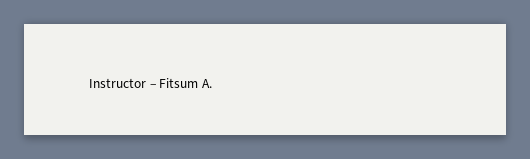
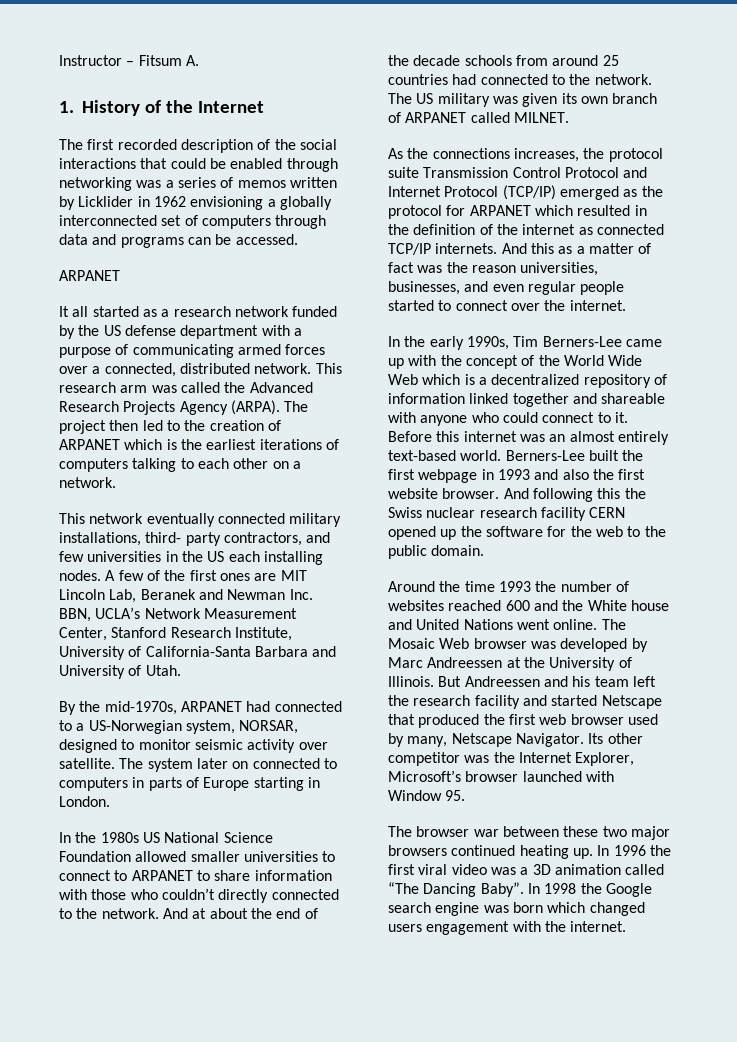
+ 1. History of the Internet
+ The first recorded description of the social interactions that could be enabled through networking was a series of memos written by Licklider in 1962 envisioning a globally interconnected set of computers through data and programs can be accessed.
+ ARPANET
+ It all started as a research network funded by the US defense department with a purpose of communicating armed forces over a connected, distributed network. This research arm was called the Advanced Research Projects Agency (ARPA). The project then led to the creation of ARPANET which is the earliest iterations of computers talking to each other on a network.
+ This network eventually connected military installations, third- party contractors, and few universities in the US each installing nodes. A few of the first ones are MIT Lincoln Lab, Beranek and Newman Inc. BBN, UCLA’s Network Measurement Center, Stanford Research Institute, University of California-Santa Barbara and University of Utah.
+ By the mid-1970s, ARPANET had connected to a US-Norwegian system, NORSAR, designed to monitor seismic activity over satellite. The system later on connected to computers in parts of Europe starting in London.
+ In the 1980s US National Science Foundation allowed smaller universities to connect to ARPANET to share information with those who couldn’t directly connected to the network. And at about the end of the decade schools from around 25 countries had connected to the network. The US military was given its own branch of ARPANET called MILNET.
+ As the connections increases, the protocol suite Transmission Control Protocol and Internet Protocol (TCP/IP) emerged as the protocol for ARPANET which resulted in the definition of the internet as connected TCP/IP internets. And this as a matter of fact was the reason universities, businesses, and even regular people started to connect over the internet.
+ In the early 1990s, Tim Berners-Lee came up with the concept of the World Wide Web which is a decentralized repository of information linked together and shareable with anyone who could connect to it. Before this internet was an almost entirely text-based world. Berners-Lee built the first webpage in 1993 and also the first website browser. And following this the Swiss nuclear research facility CERN opened up the software for the web to the public domain.
+ Around the time 1993 the number of websites reached 600 and the White house and United Nations went online. The Mosaic Web browser was developed by Marc Andreessen at the University of Illinois. But Andreessen and his team left the research facility and started Netscape that produced the first web browser used by many, Netscape Navigator. Its other competitor was the Internet Explorer, Microsoft’s browser launched with Window 95.
+ The browser war between these two major browsers continued heating up. In 1996 the first viral video was a 3D animation called “The Dancing Baby”. In 1998 the Google search engine was born which changed users engagement with the internet.

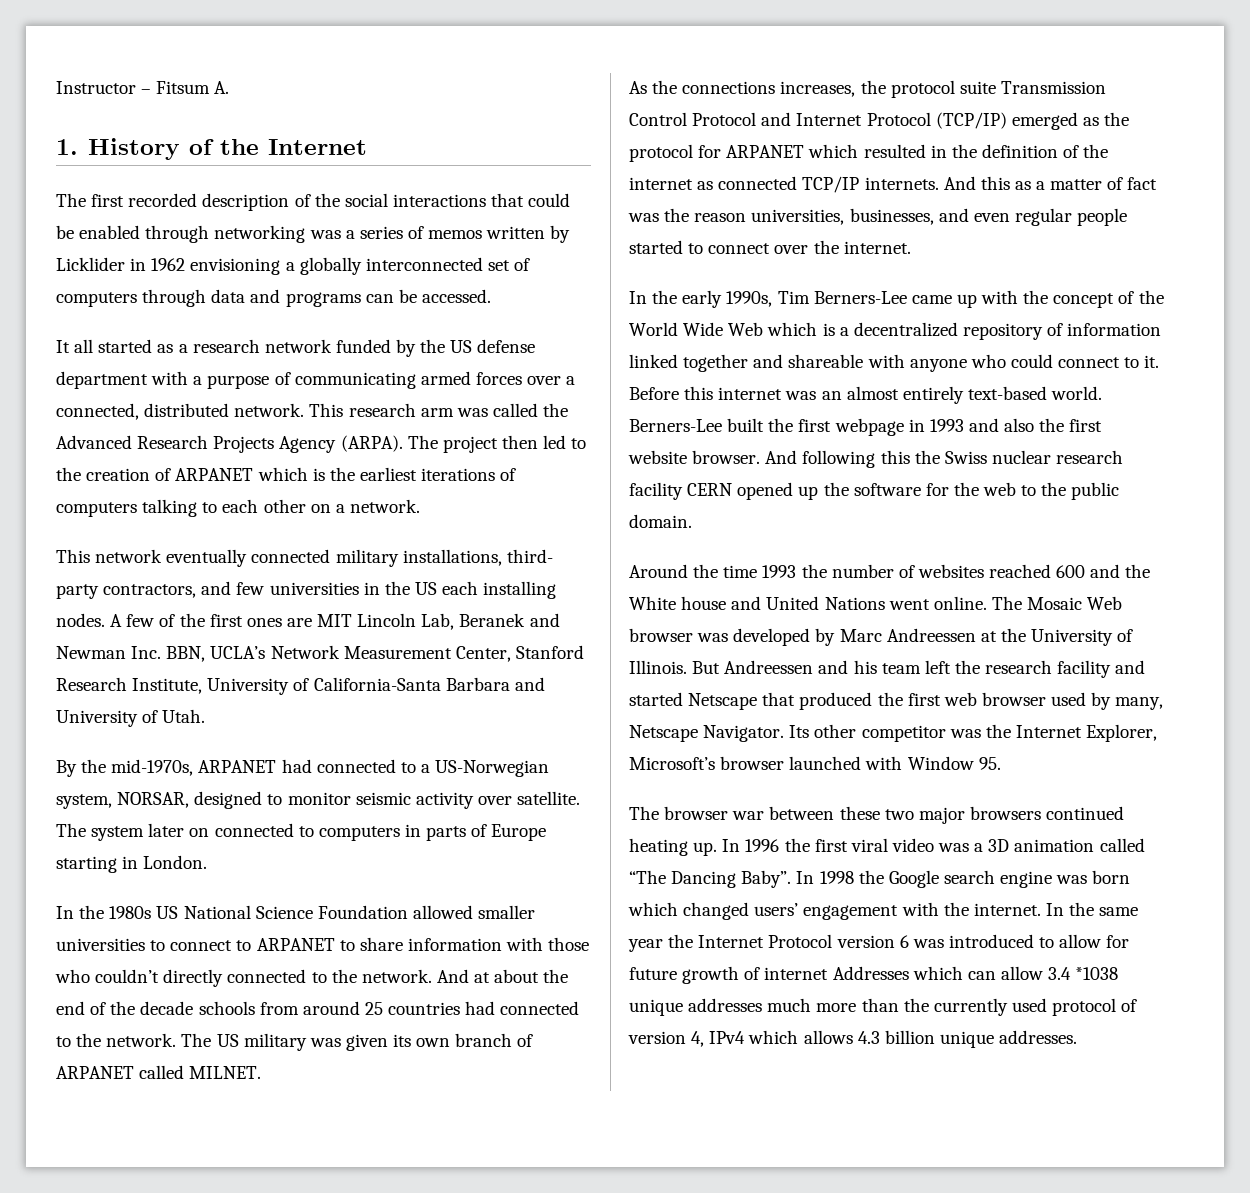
  The first recorded description of the social interactions that could be enabled through networking was a series of memos written by Licklider in 1962 envisioning a globally interconnected set of computers through data and programs can be accessed.
- ARPANET
- In 1998 the Google search engine was born which changed users engagement with the internet.
+ In 1998 the Google search engine was born which changed users’ engagement with the internet.
+ In the same year the Internet Protocol version 6 was introduced to allow for future growth of internet Addresses which can allow 3.4 *1038 unique addresses much more than the currently used protocol of version 4, IPv4 which allows 4.3 billion unique addresses.

